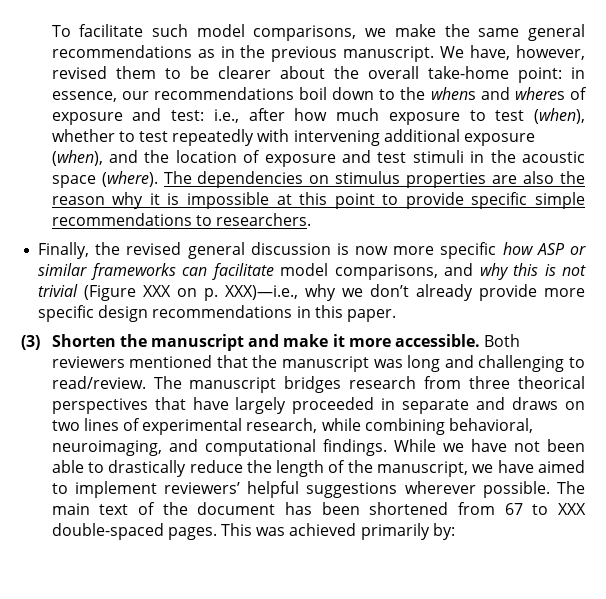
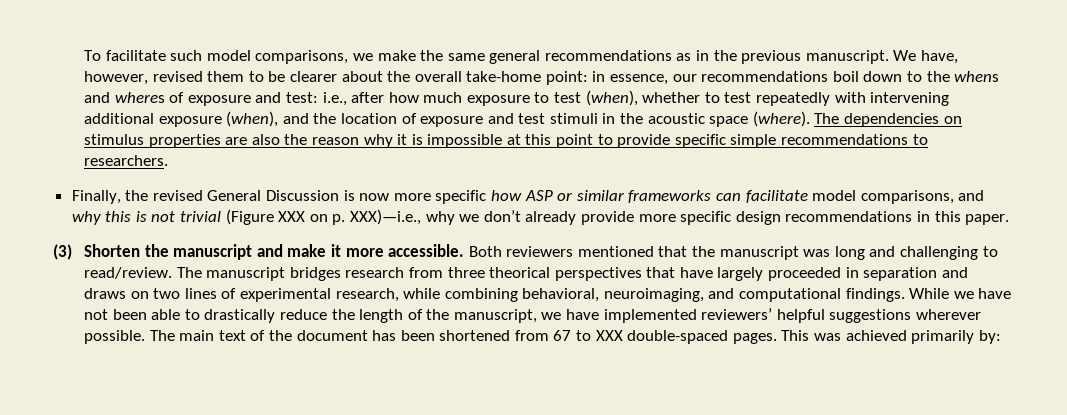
- Finally, the revised general discussion is now more specific how ASP or similar frameworks can facilitate model comparisons, and why this is not trivial (Figure XXX on p. XXX)—i.e., why we don’t already provide more specific design recommendations in this paper.
+ Finally, the revised General Discussion is now more specific how ASP or similar frameworks can facilitate model comparisons, and why this is not trivial (Figure XXX on p. XXX)—i.e., why we don’t already provide more specific design recommendations in this paper.
- The manuscript bridges research from three theorical perspectives that have largely proceeded in separate and draws on two lines of experimental research, while combining behavioral, neuroimaging, and computational findings.
+ The manuscript bridges research from three theorical perspectives that have largely proceeded in separation and draws on two lines of experimental research, while combining behavioral, neuroimaging, and computational findings.
- While we have not been able to drastically reduce the length of the manuscript, we have aimed to implement reviewers’ helpful suggestions wherever possible.
+ While we have not been able to drastically reduce the length of the manuscript, we have implemented reviewers’ helpful suggestions wherever possible.

